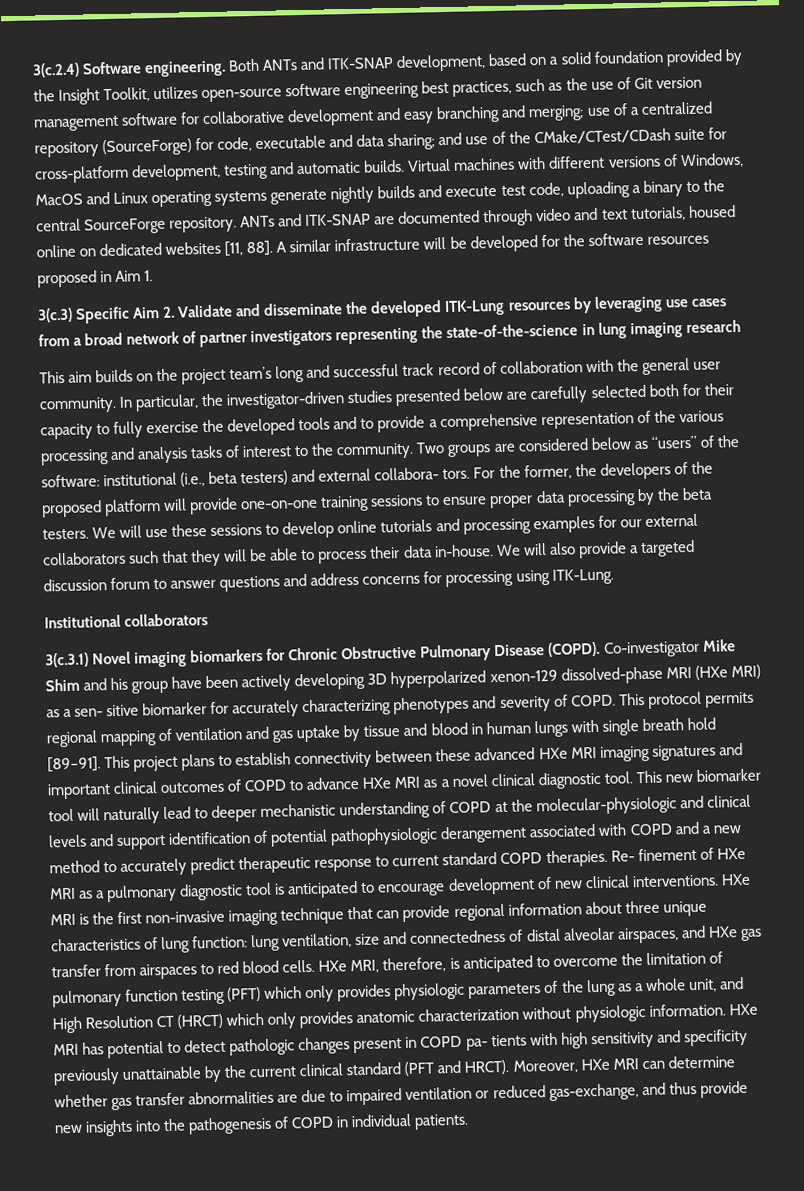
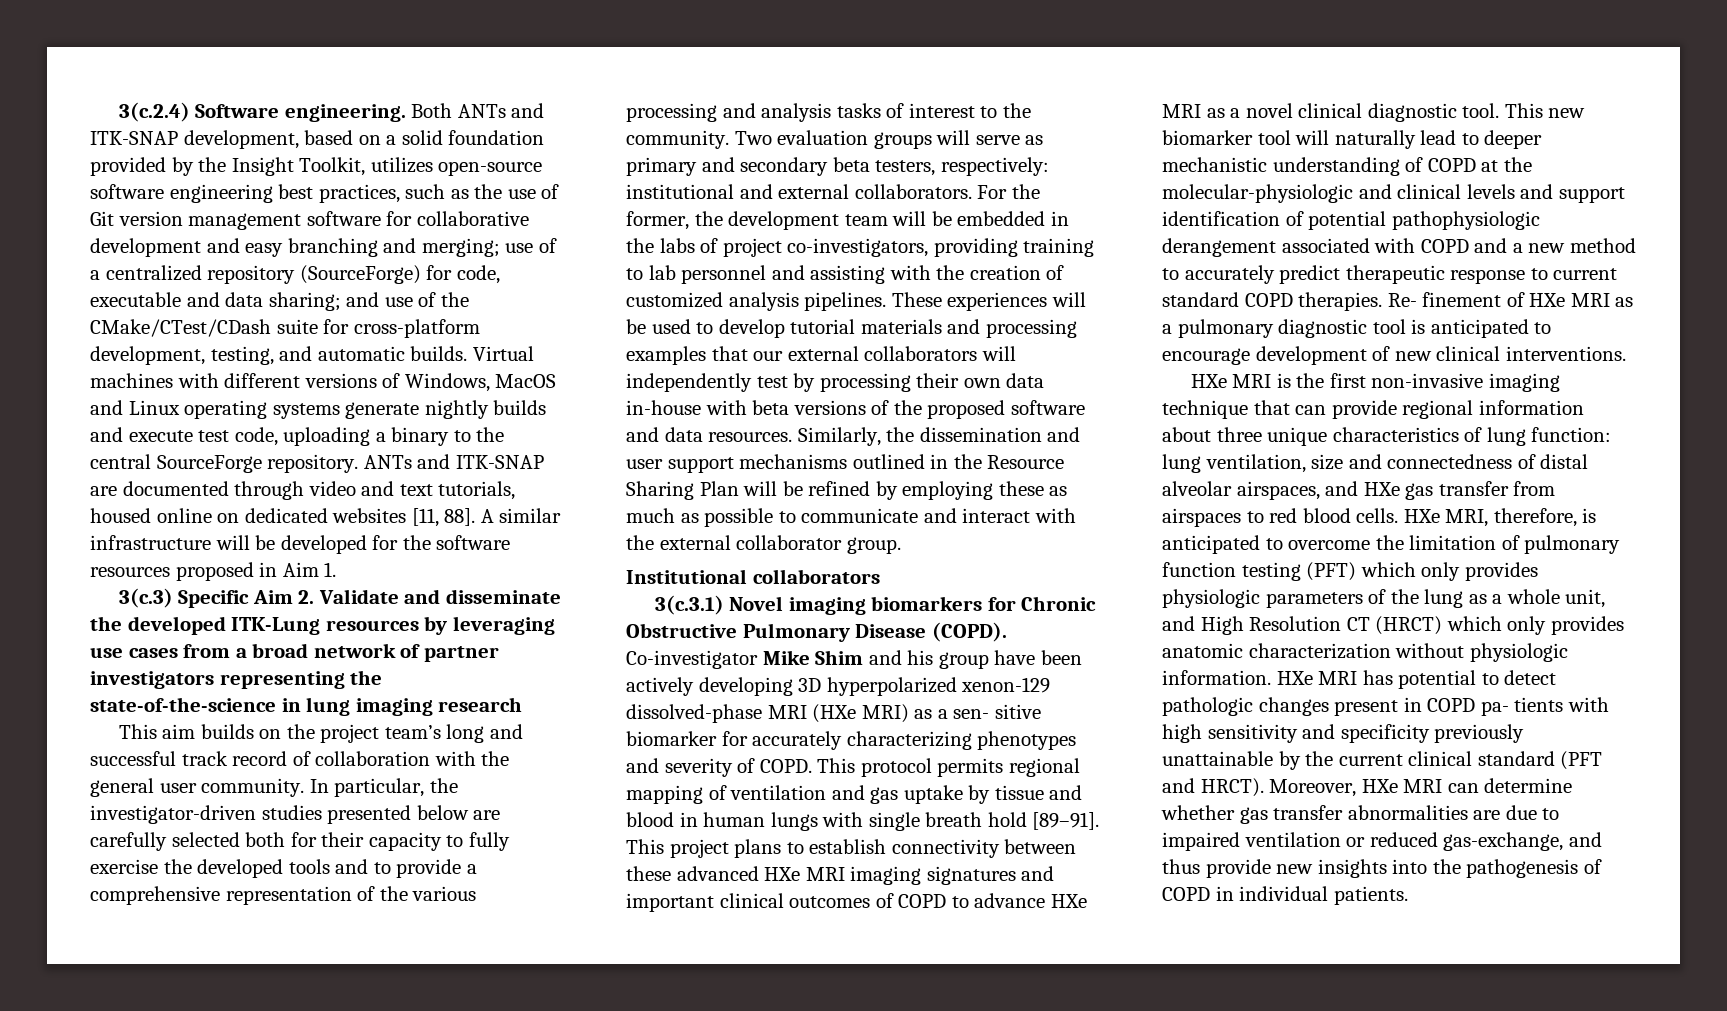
- and use of the CMake/CTest/CDash suite for cross-platform development, testing and automatic builds.
+ and use of the CMake/CTest/CDash suite for cross-platform development, testing, and automatic builds.
- Two groups are considered below as “users” of the software: institutional (i.e., beta testers) and external collabora- tors. For the former, the developers of the proposed platform will provide one-on-one training sessions to ensure proper data processing by the beta testers. We will use these sessions to develop online tutorials and processing examples for our external collaborators such that they will be able to process their data in-house. We will also provide a targeted discussion forum to answer questions and address concerns for processing using ITK-Lung.
+ Two evaluation groups will serve as primary and secondary beta testers, respectively: institutional and external collaborators. For the former, the development team will be embedded in the labs of project co-investigators, providing training to lab personnel and assisting with the creation of customized analysis pipelines. These experiences will be used to develop tutorial materials and processing examples that our external collaborators will independently test by processing their own data in-house with beta versions of the proposed software and data resources. Similarly, the dissemination and user support mechanisms outlined in the Resource Sharing Plan will be refined by employing these as much as possible to communicate and interact with the external collaborator group.
- Re- finement of HXe MRI as a pulmonary diagnostic tool is anticipated to encourage development of new clinical interventions. HXe MRI is the first non-invasive imaging technique that can provide regional information about three unique characteristics of lung function: lung ventilation, size and connectedness of distal alveolar airspaces, and HXe gas transfer from airspaces to red blood cells.
+ Re- finement of HXe MRI as a pulmonary diagnostic tool is anticipated to encourage development of new clinical interventions.
+ HXe MRI is the first non-invasive imaging technique that can provide regional information about three unique characteristics of lung function: lung ventilation, size and connectedness of distal alveolar airspaces, and HXe gas transfer from airspaces to red blood cells.

